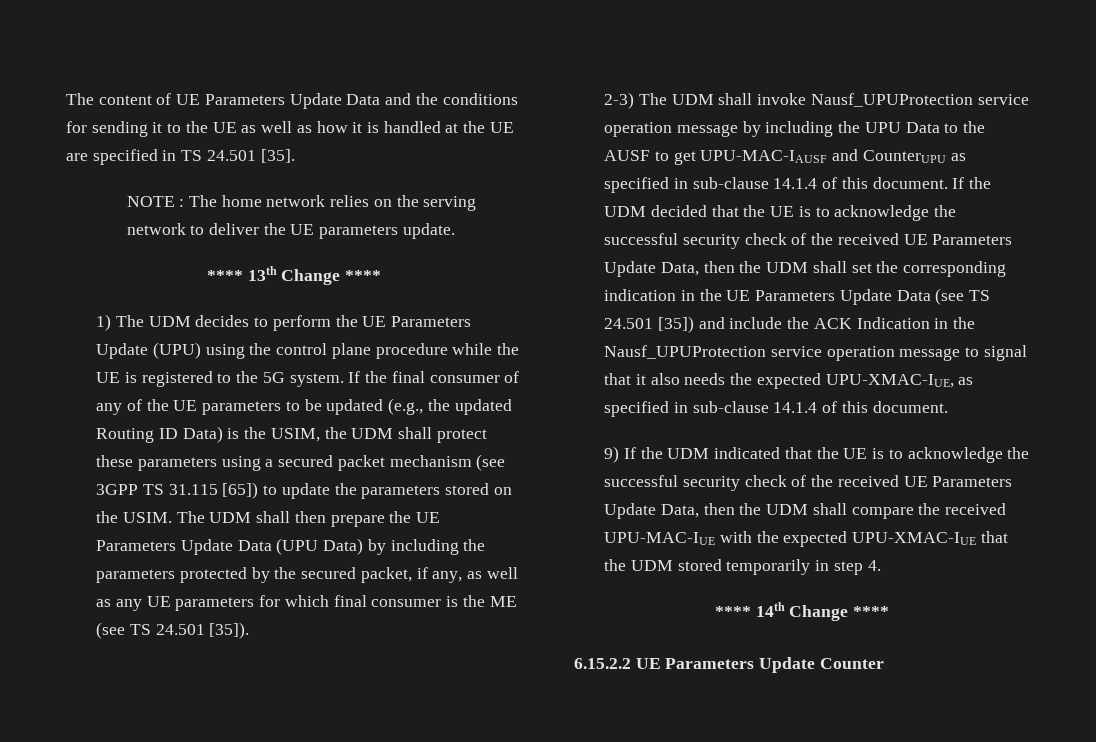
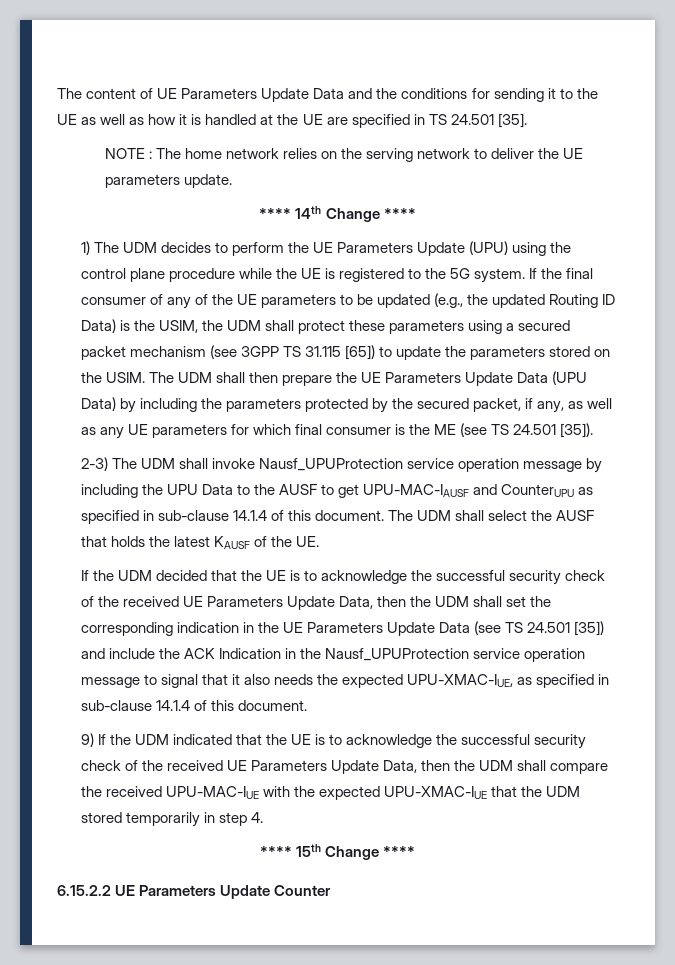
- **** 13th Change ****
+ **** 14th Change ****
- 2-3) The UDM shall invoke Nausf_UPUProtection service operation message by including the UPU Data to the AUSF to get UPU-MAC-IAUSF and CounterUPU as specified in sub-clause 14.1.4 of this document. If the UDM decided that the UE is to acknowledge the successful security check of the received UE Parameters Update Data, then the UDM shall set the corresponding indication in the UE Parameters Update Data (see TS 24.501 [35]) and include the ACK Indication in the Nausf_UPUProtection service operation message to signal that it also needs the expected UPU-XMAC-IUE, as specified in sub-clause 14.1.4 of this document.
+ 2-3) The UDM shall invoke Nausf_UPUProtection service operation message by including the UPU Data to the AUSF to get UPU-MAC-IAUSF and CounterUPU as specified in sub-clause 14.1.4 of this document. The UDM shall select the AUSF that holds the latest KAUSF of the UE.
+ If the UDM decided that the UE is to acknowledge the successful security check of the received UE Parameters Update Data, then the UDM shall set the corresponding indication in the UE Parameters Update Data (see TS 24.501 [35]) and include the ACK Indication in the Nausf_UPUProtection service operation message to signal that it also needs the expected UPU-XMAC-IUE, as specified in sub-clause 14.1.4 of this document.
- **** 14th Change ****
+ **** 15th Change ****

